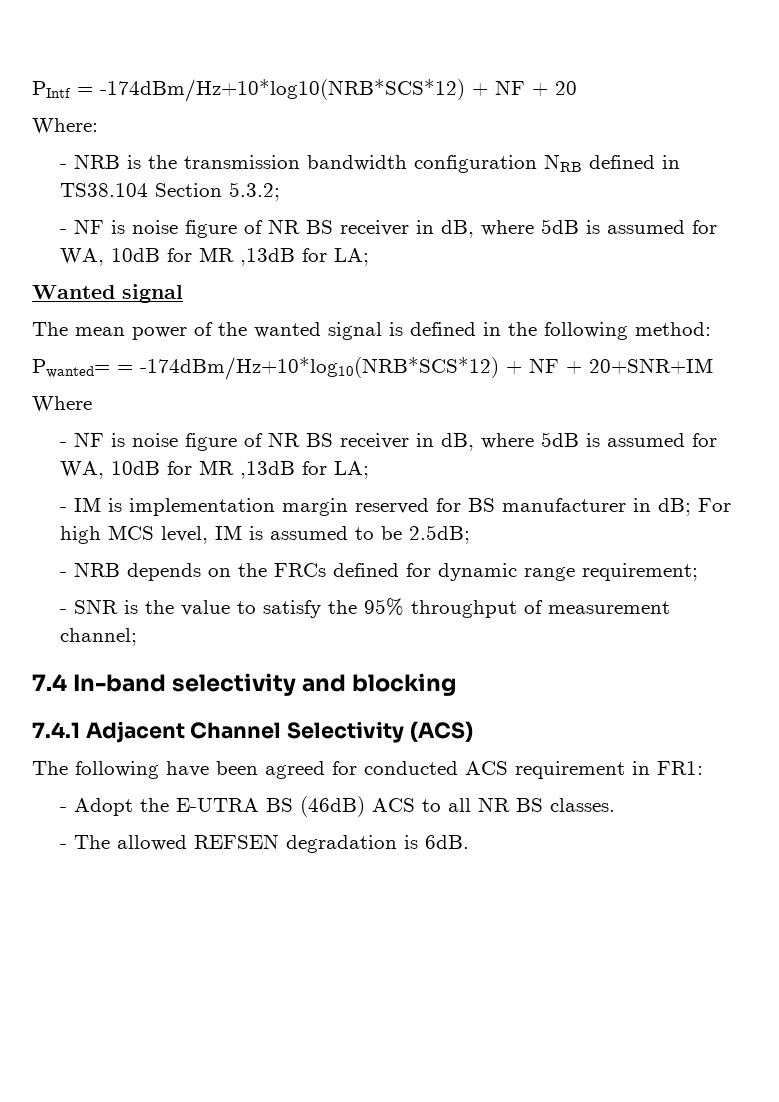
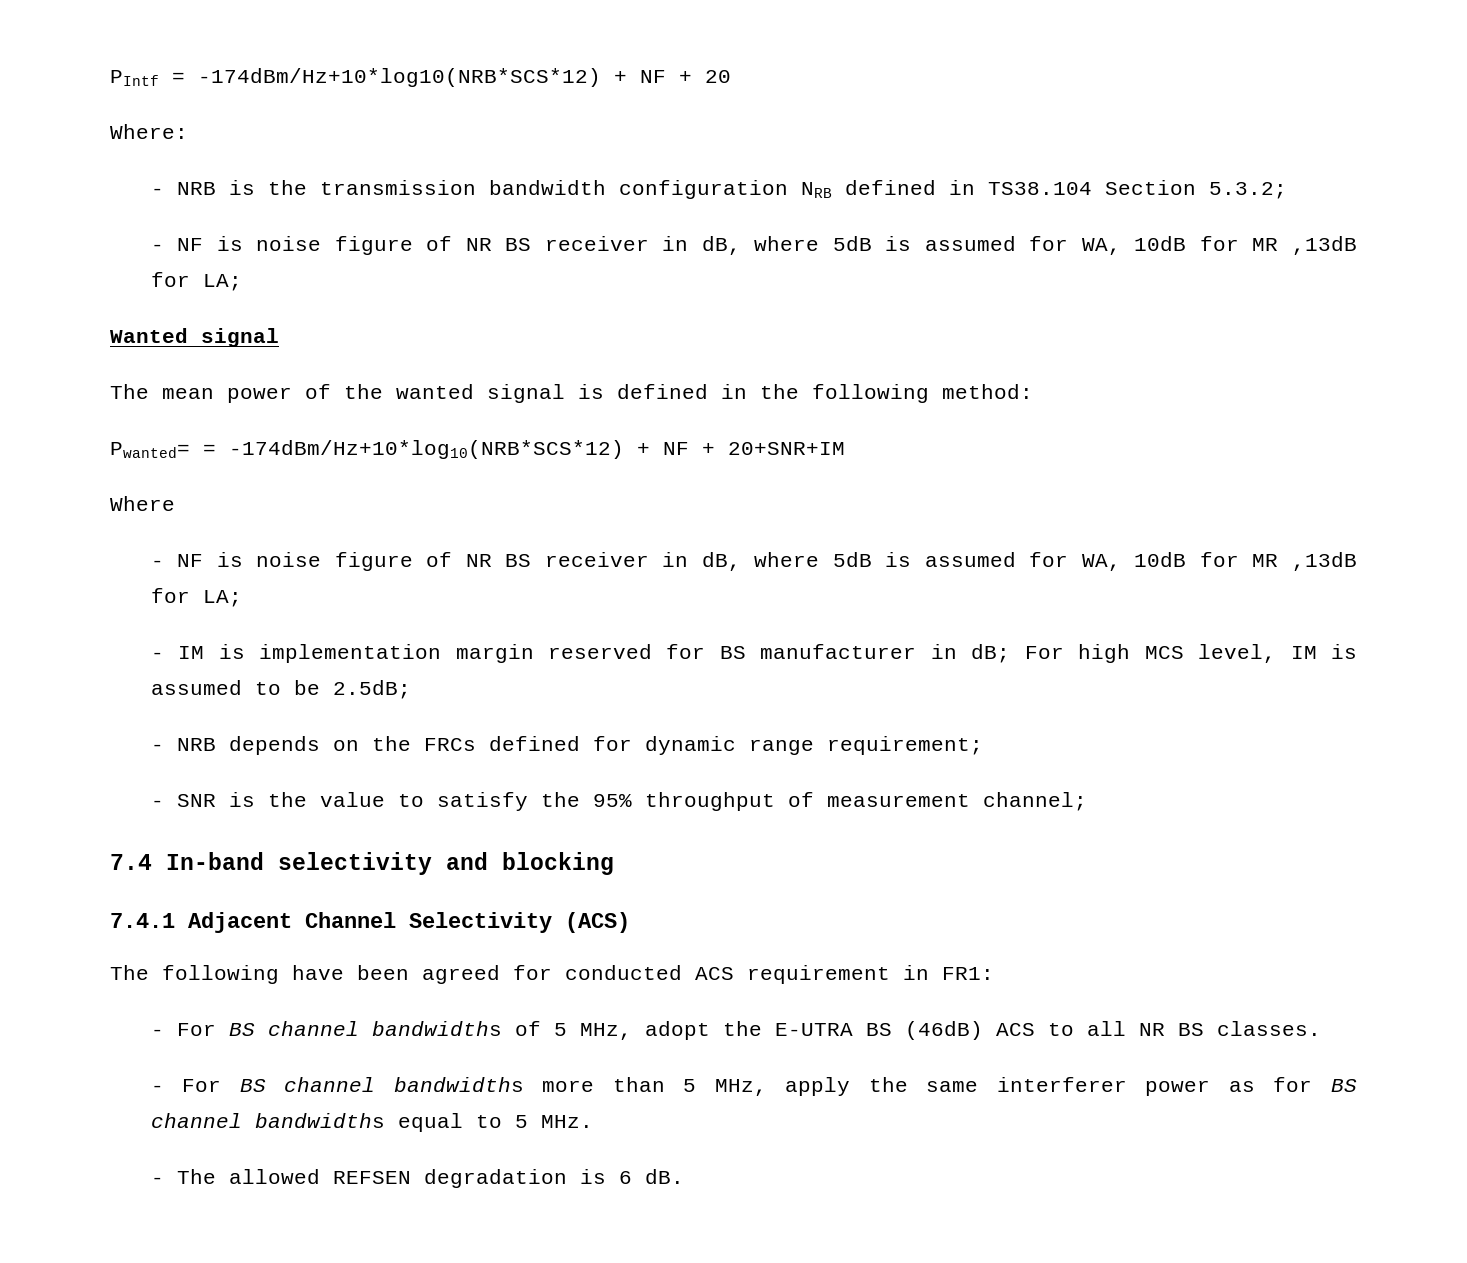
- - Adopt the E-UTRA BS (46dB) ACS to all NR BS classes.
+ - For BS channel bandwidths of 5 MHz, adopt the E-UTRA BS (46dB) ACS to all NR BS classes.
+ - For BS channel bandwidths more than 5 MHz, apply the same interferer power as for BS channel bandwidths equal to 5 MHz.
- - The allowed REFSEN degradation is 6dB.
+ - The allowed REFSEN degradation is 6 dB.

